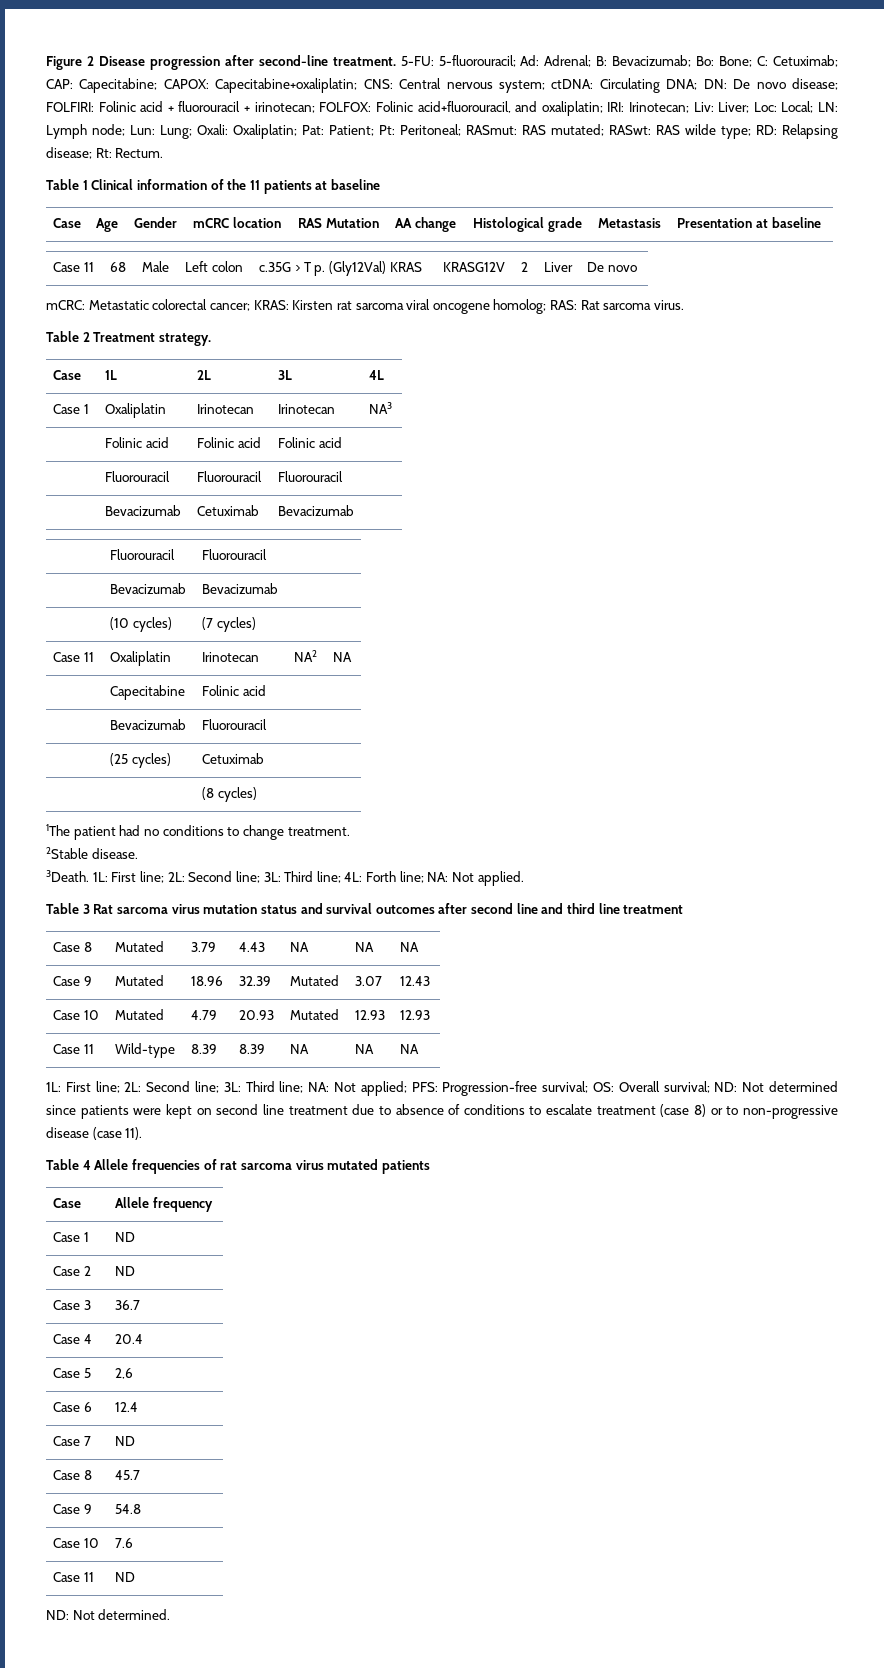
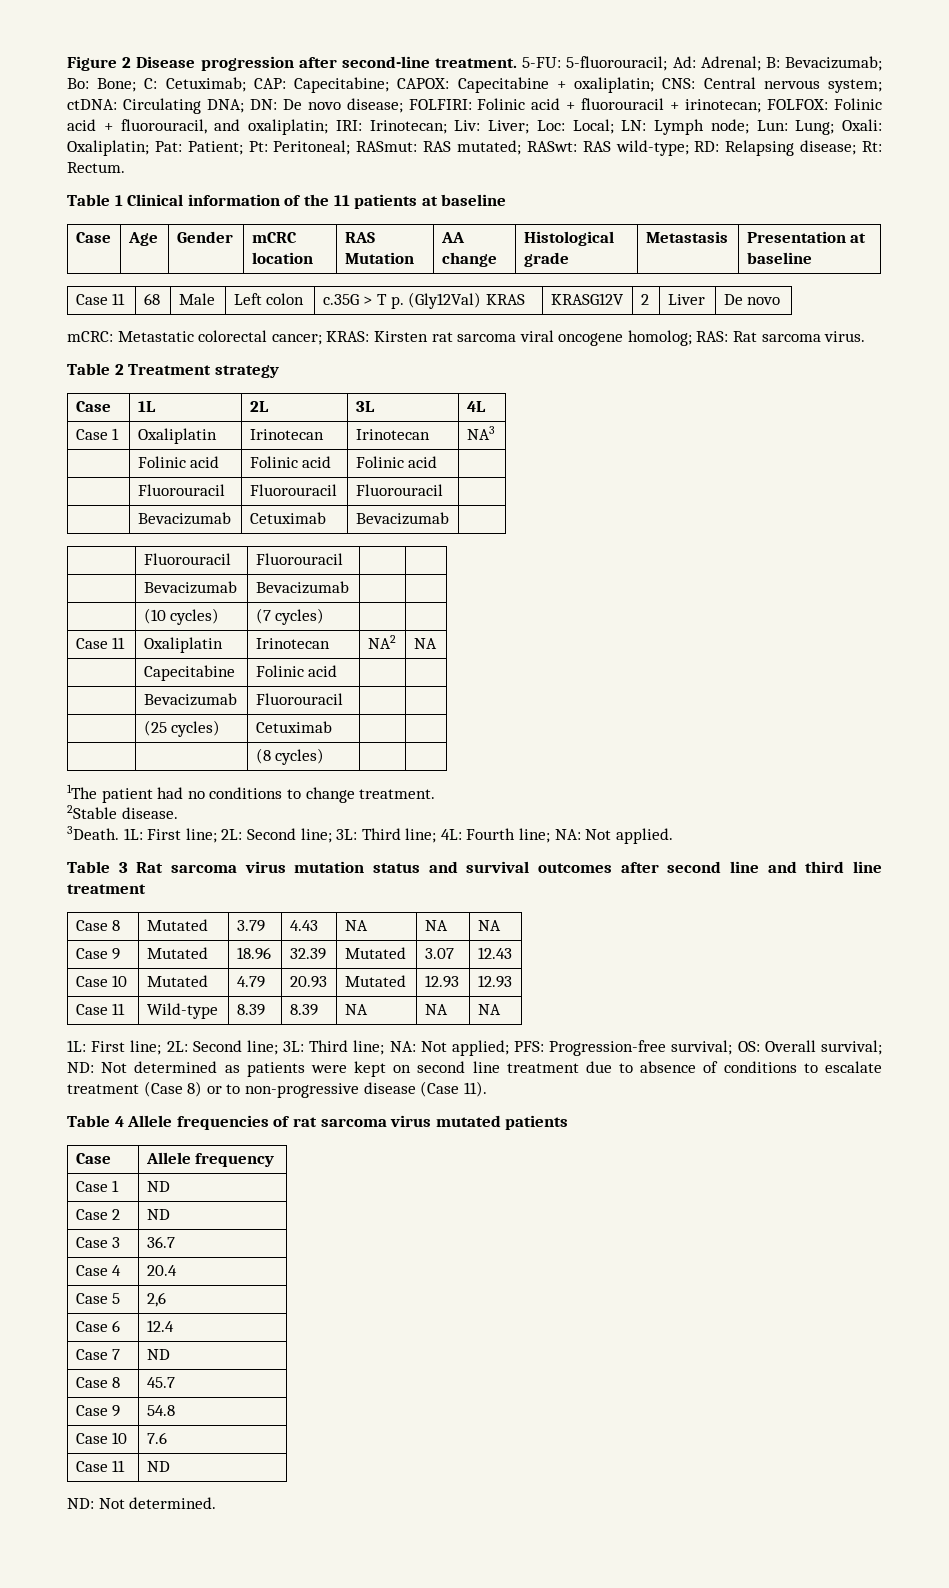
- Capecitabine+oxaliplatin;
+ Capecitabine + oxaliplatin;
- Folinic acid+fluorouracil, and oxaliplatin;
+ Folinic acid + fluorouracil, and oxaliplatin;
- RAS wilde type;
+ RAS wild-type;
- Table 2 Treatment strategy.
+ Table 2 Treatment strategy
- 1L: First line; 2L: Second line; 3L: Third line; 4L: Forth line; NA: Not applied.
+ 1L: First line; 2L: Second line; 3L: Third line; 4L: Fourth line; NA: Not applied.
- 1L: First line; 2L: Second line; 3L: Third line; NA: Not applied; PFS: Progression-free survival; OS: Overall survival; ND: Not determined since patients were kept on second line treatment due to absence of conditions to escalate treatment (case 8) or to non-progressive disease (case 11).
+ 1L: First line; 2L: Second line; 3L: Third line; NA: Not applied; PFS: Progression-free survival; OS: Overall survival; ND: Not determined as patients were kept on second line treatment due to absence of conditions to escalate treatment (Case 8) or to non-progressive disease (Case 11).

